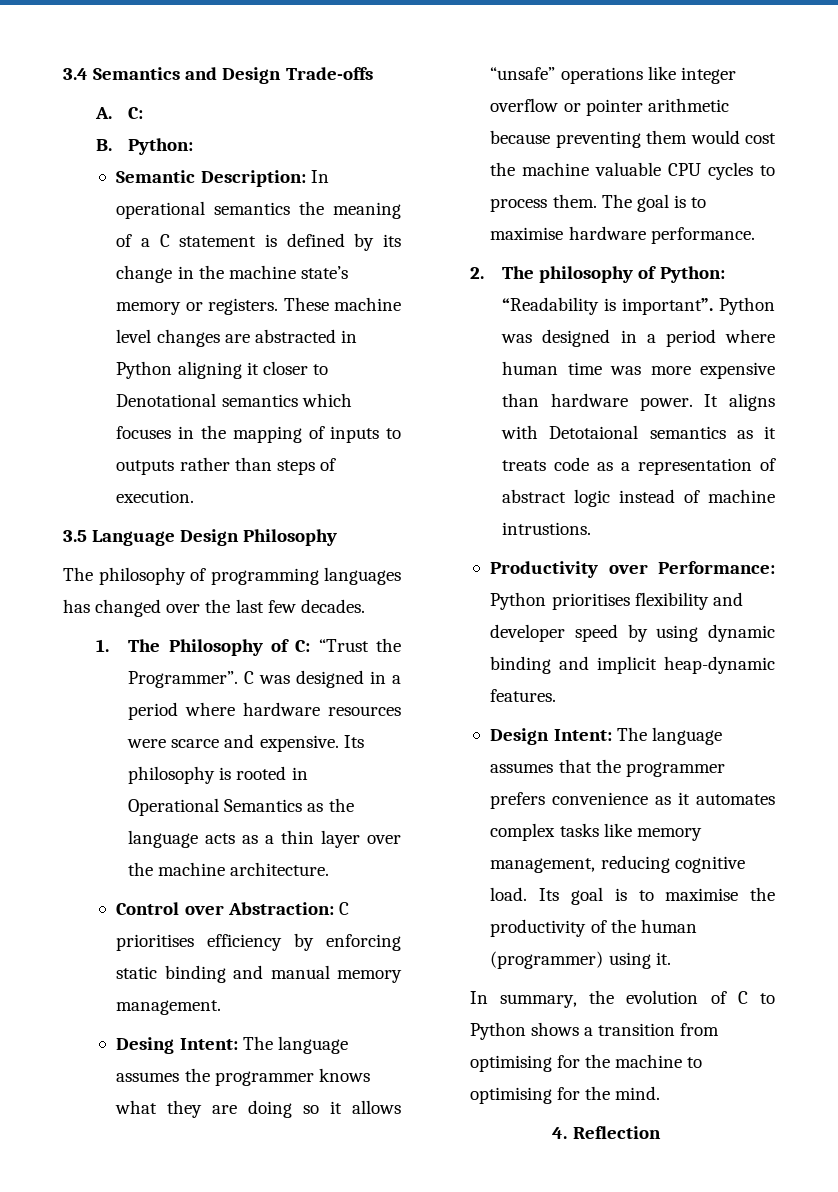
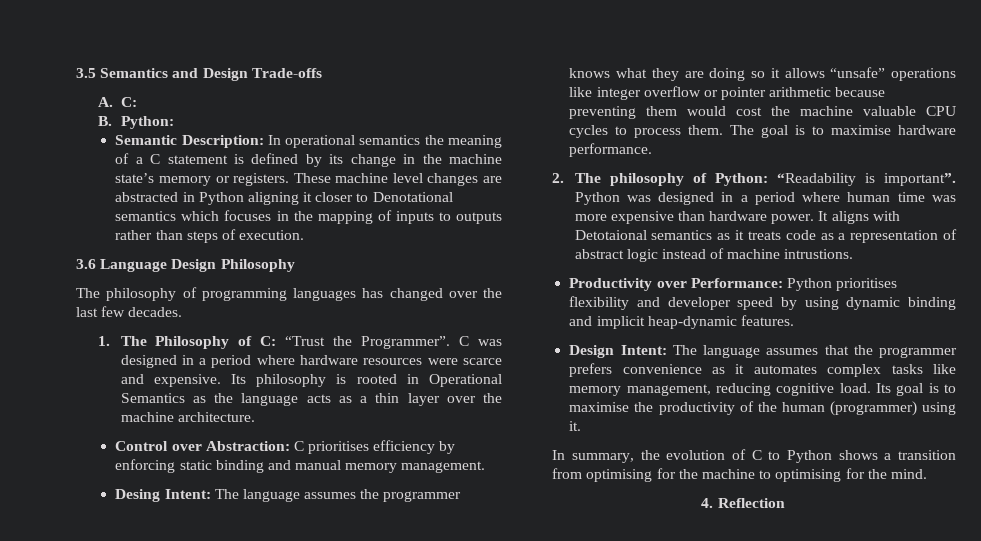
- 3.4 Semantics and Design Trade-offs
+ 3.5 Semantics and Design Trade-offs
- 3.5 Language Design Philosophy
+ 3.6 Language Design Philosophy

